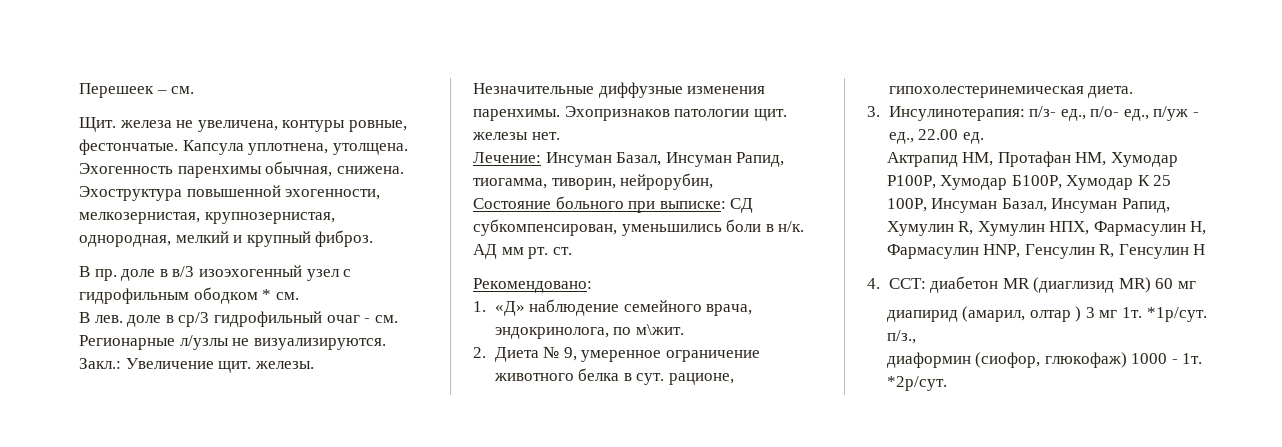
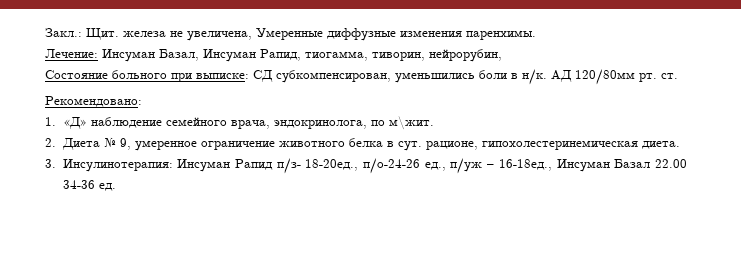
- Перешеек – см.
- Щит. железа не увеличена, контуры ровные, фестончатые. Капсула уплотнена, утолщена. Эхогенность паренхимы обычная, снижена. Эхоструктура повышенной эхогенности, мелкозернистая, крупнозернистая, однородная, мелкий и крупный фиброз.
- В пр. доле в в/3 изоэхогенный узел с гидрофильным ободком * см.
- В лев. доле в ср/3 гидрофильный очаг - см. Регионарные л/узлы не визуализируются. Закл.: Увеличение щит. железы. Незначительные диффузные изменения паренхимы. Эхопризнаков патологии щит. железы нет.
+ Закл.: Щит. железа не увеличена, Умеренные диффузные изменения паренхимы.
- АД мм рт. ст.
+ АД 120/80мм рт. ст.
- 3. Инсулинотерапия: п/з- ед., п/о- ед., п/уж - ед., 22.00 ед.
- Актрапид НМ, Протафан НМ, Хумодар Р100Р, Хумодар Б100Р, Хумодар К 25 100Р, Инсуман Базал, Инсуман Рапид, Хумулин R, Хумулин НПХ, Фармасулин Н, Фармасулин НNР, Генсулин R, Генсулин Н
- 4. ССТ: диабетон МR (диаглизид МR) 60 мг
- диапирид (амарил, олтар ) 3 мг 1т. *1р/сут. п/з.,
- диаформин (сиофор, глюкофаж) 1000 - 1т. *2р/сут.
+ 3. Инсулинотерапия: Инсуман Рапид п/з- 18-20ед., п/о-24-26 ед., п/уж – 16-18ед., Инсуман Базал 22.00 34-36 ед.

